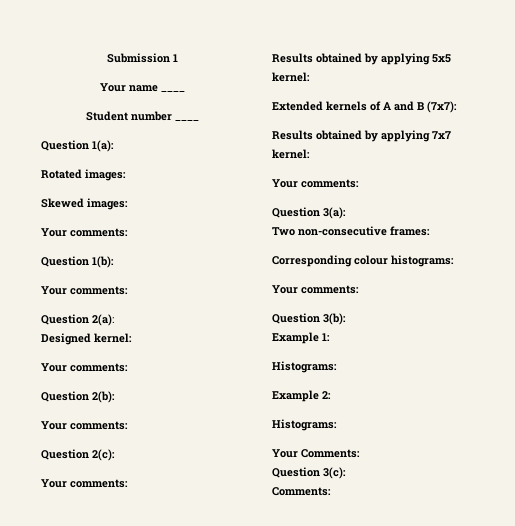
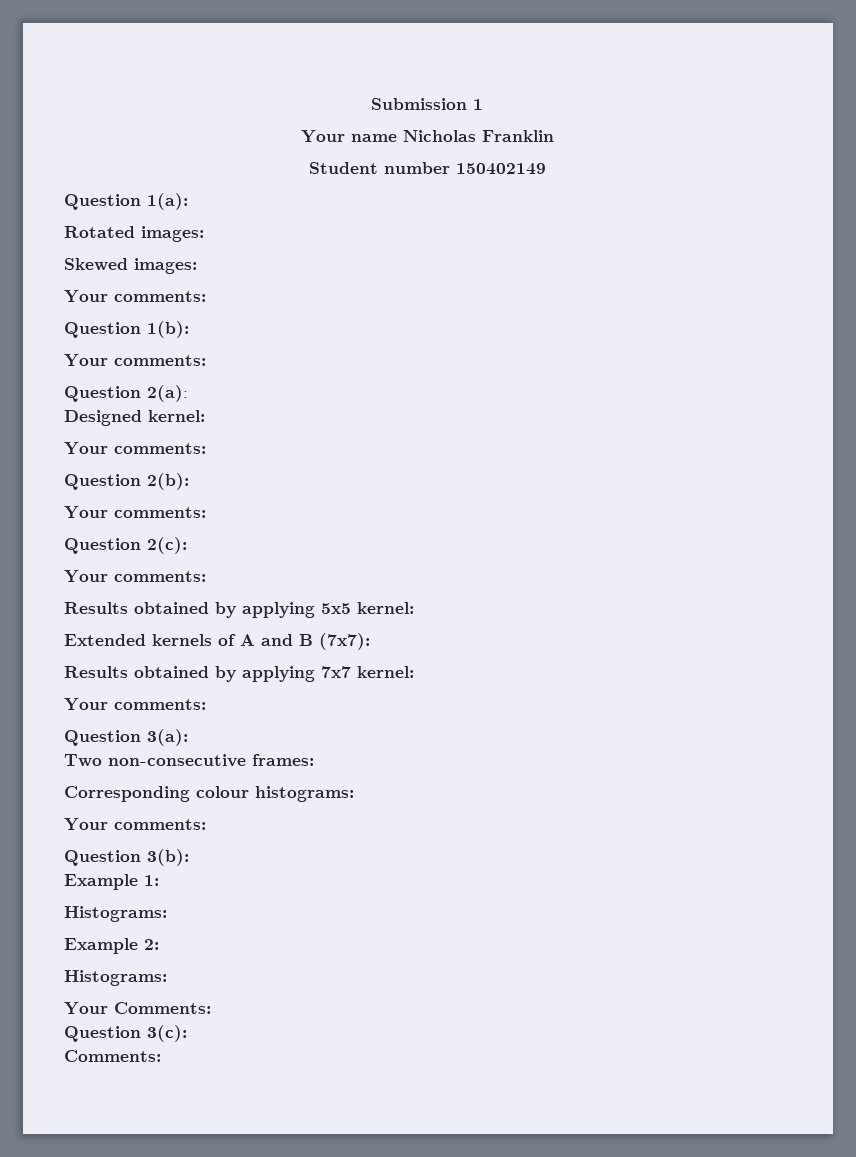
- Your name ____
+ Your name Nicholas Franklin
- Student number ____
+ Student number 150402149

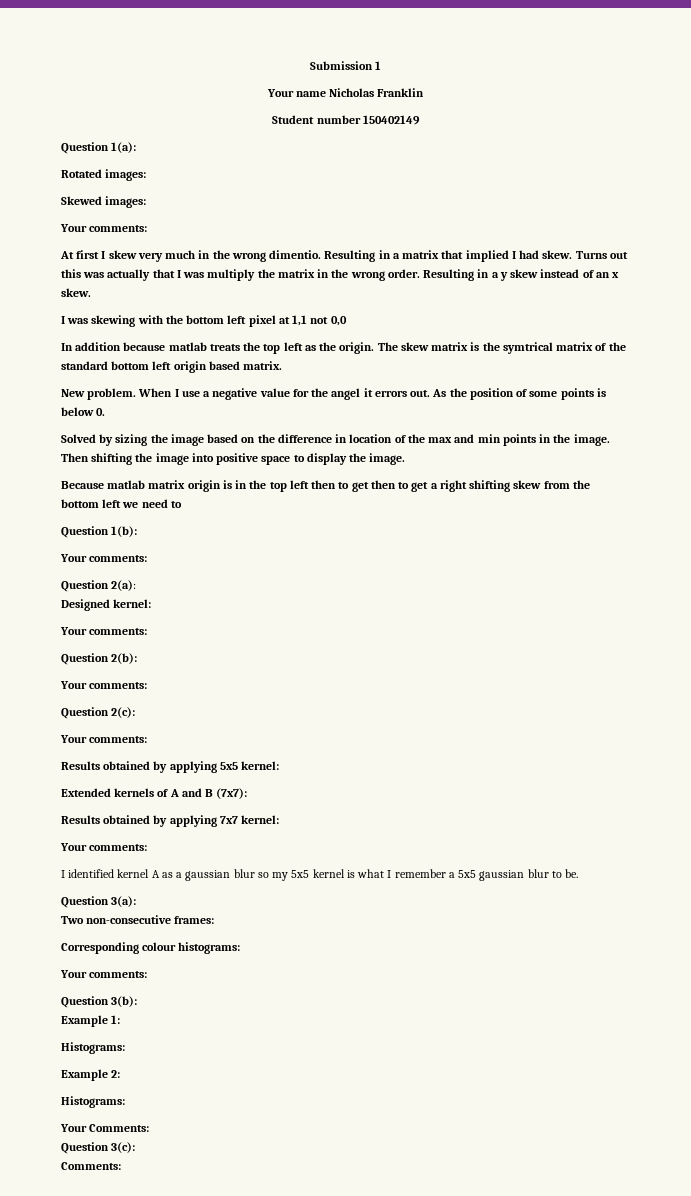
+ At first I skew very much in the wrong dimentio. Resulting in a matrix that implied I had skew. Turns out this was actually that I was multiply the matrix in the wrong order. Resulting in a y skew instead of an x skew.
+ I was skewing with the bottom left pixel at 1,1 not 0,0
+ In addition because matlab treats the top left as the origin. The skew matrix is the symtrical matrix of the standard bottom left origin based matrix.
+ New problem. When I use a negative value for the angel it errors out. As the position of some points is below 0.
+ Solved by sizing the image based on the difference in location of the max and min points in the image. Then shifting the image into positive space to display the image.
+ Because matlab matrix origin is in the top left then to get then to get a right shifting skew from the bottom left we need to
+ I identified kernel A as a gaussian blur so my 5x5 kernel is what I remember a 5x5 gaussian blur to be.

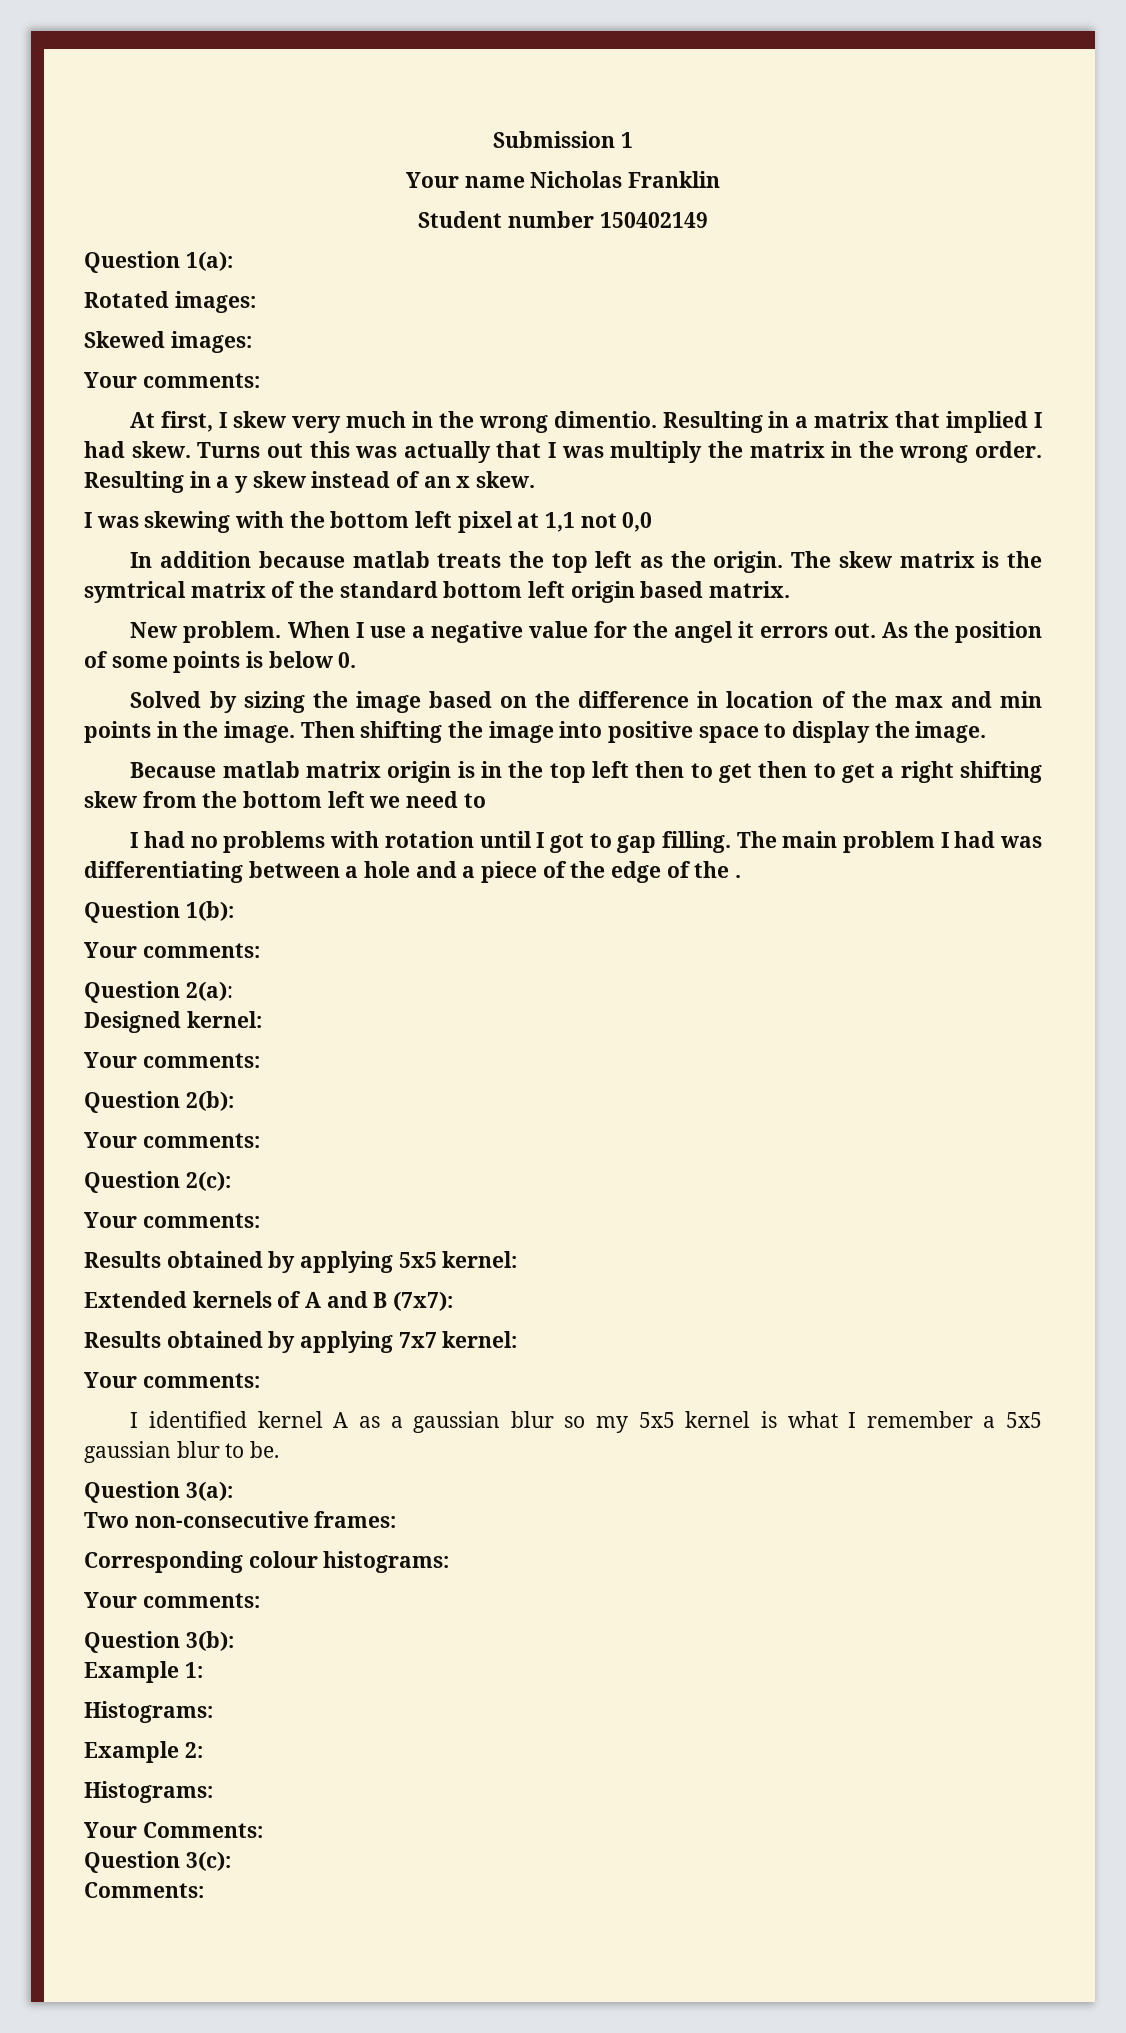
- At first I skew very much in the wrong dimentio.
+ At first, I skew very much in the wrong dimentio.
+ I had no problems with rotation until I got to gap filling. The main problem I had was differentiating between a hole and a piece of the edge of the .

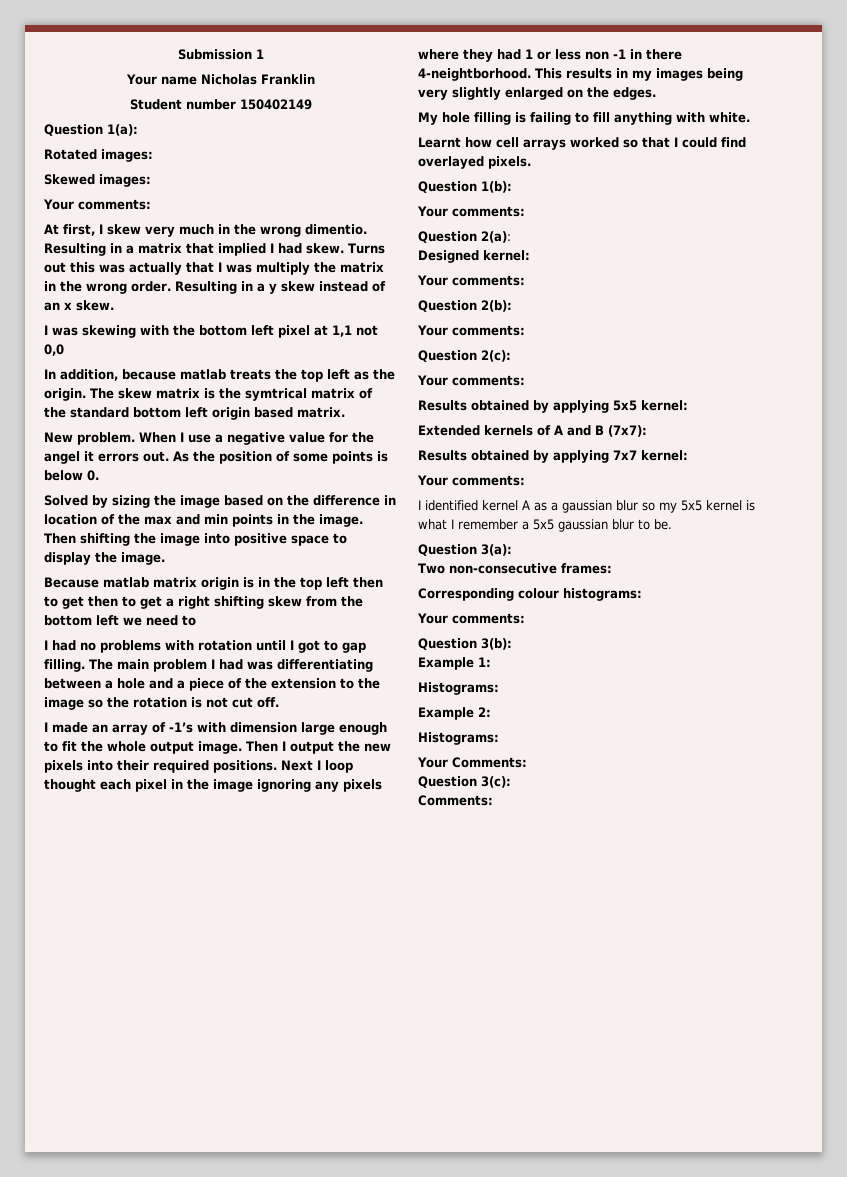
- In addition because matlab treats the top left as the origin.
+ In addition, because matlab treats the top left as the origin.
- The main problem I had was differentiating between a hole and a piece of the edge of the .
+ The main problem I had was differentiating between a hole and a piece of the extension to the image so the rotation is not cut off.
+ I made an array of -1’s with dimension large enough to fit the whole output image. Then I output the new pixels into their required positions. Next I loop thought each pixel in the image ignoring any pixels where they had 1 or less non -1 in there 4-neightborhood. This results in my images being very slightly enlarged on the edges.
+ My hole filling is failing to fill anything with white.
+ Learnt how cell arrays worked so that I could find overlayed pixels.

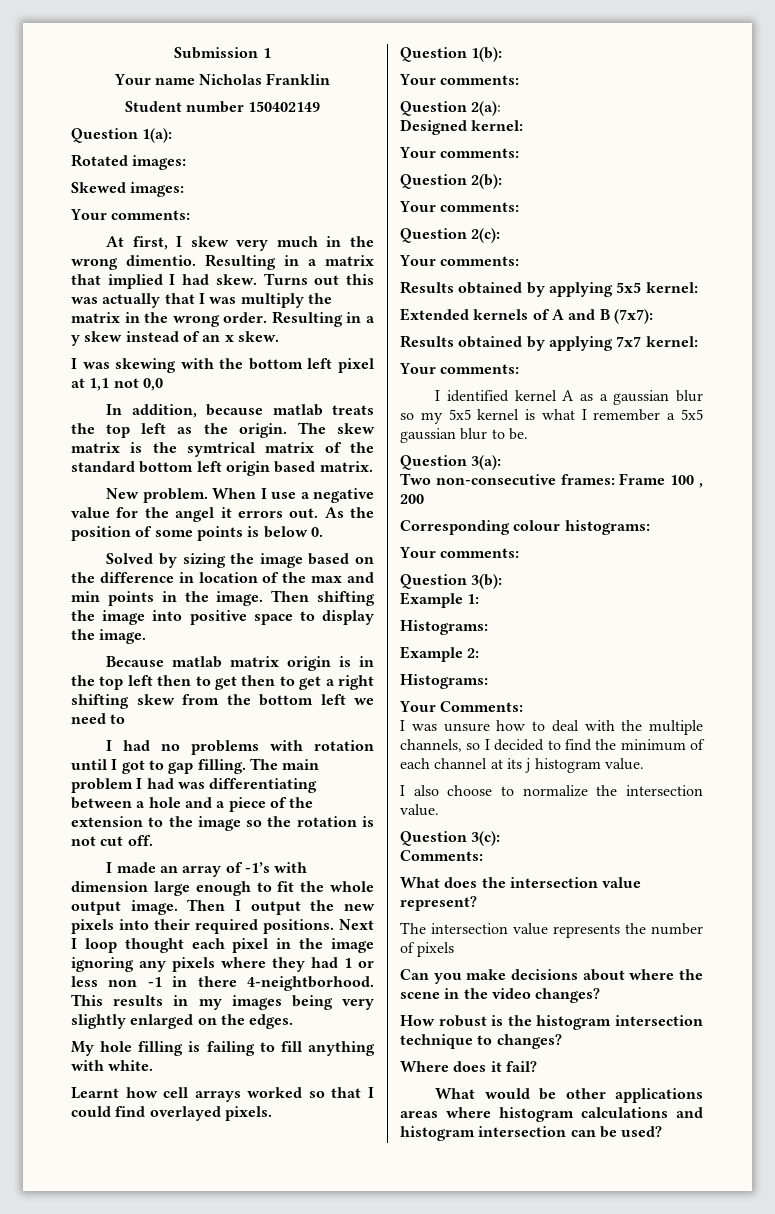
- Two non-consecutive frames:
+ Two non-consecutive frames: Frame 100 , 200
+ I was unsure how to deal with the multiple channels, so I decided to find the minimum of each channel at its j histogram value.
+ I also choose to normalize the intersection value.
  Question 3(c):
  Comments:
+ What does the intersection value represent?
+ The intersection value represents the number of pixels
+ Can you make decisions about where the scene in the video changes?
+ How robust is the histogram intersection technique to changes?
+ Where does it fail?
+ What would be other applications areas where histogram calculations and histogram intersection can be used?

